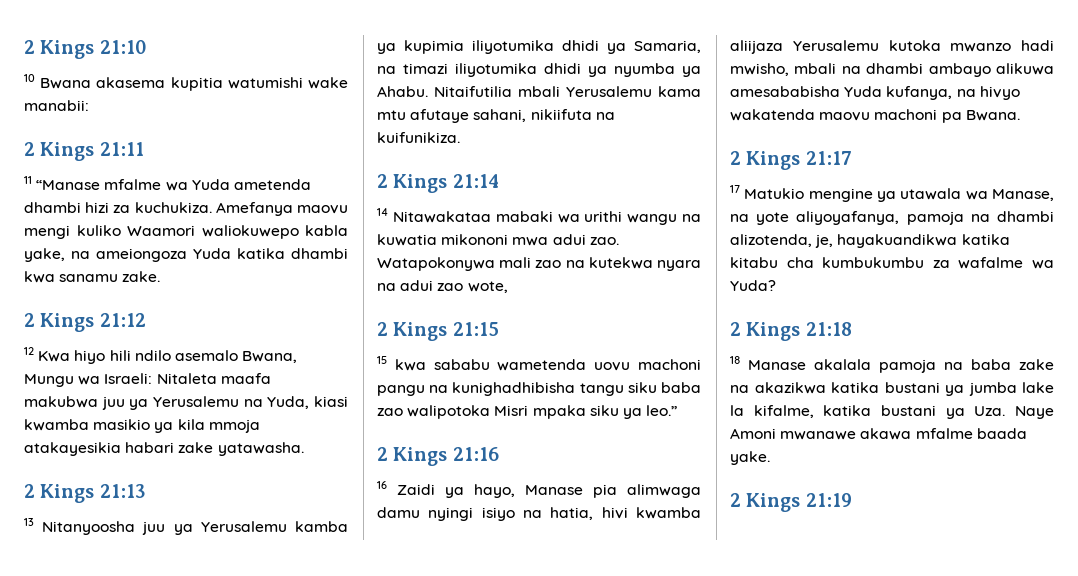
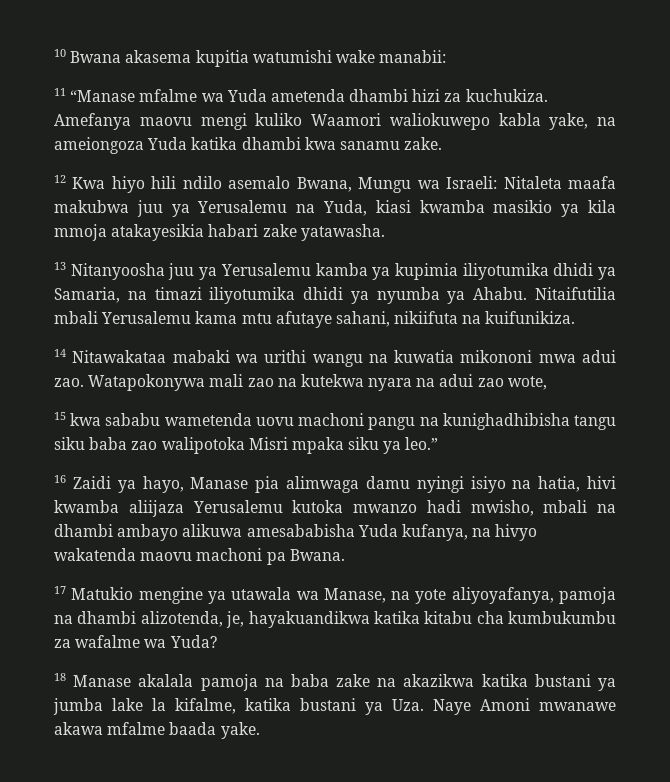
- 2 Kings 21:10
- 2 Kings 21:11
- 2 Kings 21:12
- 2 Kings 21:13
- 2 Kings 21:14
- 2 Kings 21:15
- 2 Kings 21:16
- 2 Kings 21:17
- 2 Kings 21:18
- 2 Kings 21:19

